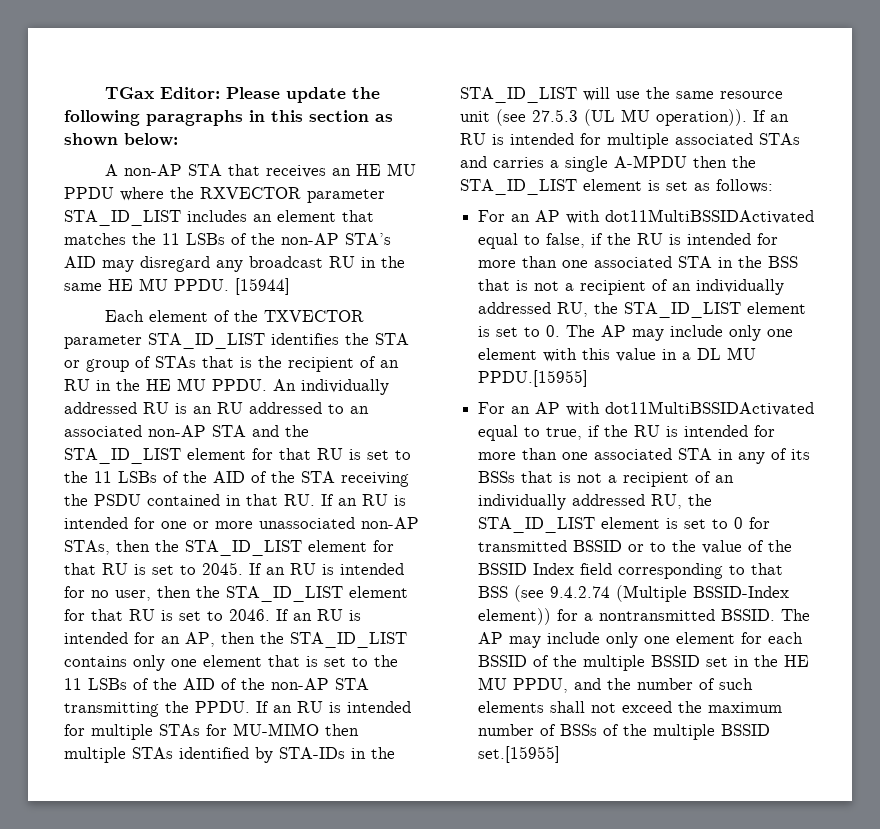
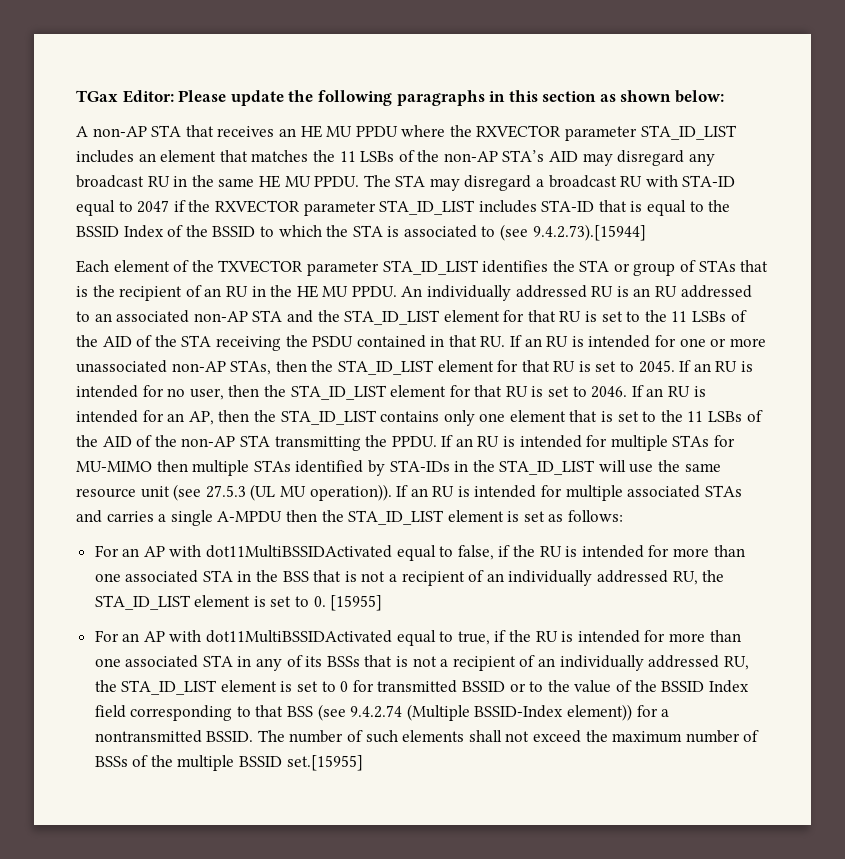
- [15944]
+ The STA may disregard a broadcast RU with STA-ID equal to 2047 if the RXVECTOR parameter STA_ID_LIST includes STA-ID that is equal to the BSSID Index of the BSSID to which the STA is associated to (see 9.4.2.73).[15944]
- For an AP with dot11MultiBSSIDActivated equal to false, if the RU is intended for more than one associated STA in the BSS that is not a recipient of an individually addressed RU, the STA_ID_LIST element is set to 0. The AP may include only one element with this value in a DL MU PPDU.[15955]
+ For an AP with dot11MultiBSSIDActivated equal to false, if the RU is intended for more than one associated STA in the BSS that is not a recipient of an individually addressed RU, the STA_ID_LIST element is set to 0. [15955]
- The AP may include only one element for each BSSID of the multiple BSSID set in the HE MU PPDU, and the number of such elements shall not exceed the maximum number of BSSs of the multiple BSSID set.[15955]
+ The number of such elements shall not exceed the maximum number of BSSs of the multiple BSSID set.[15955]

